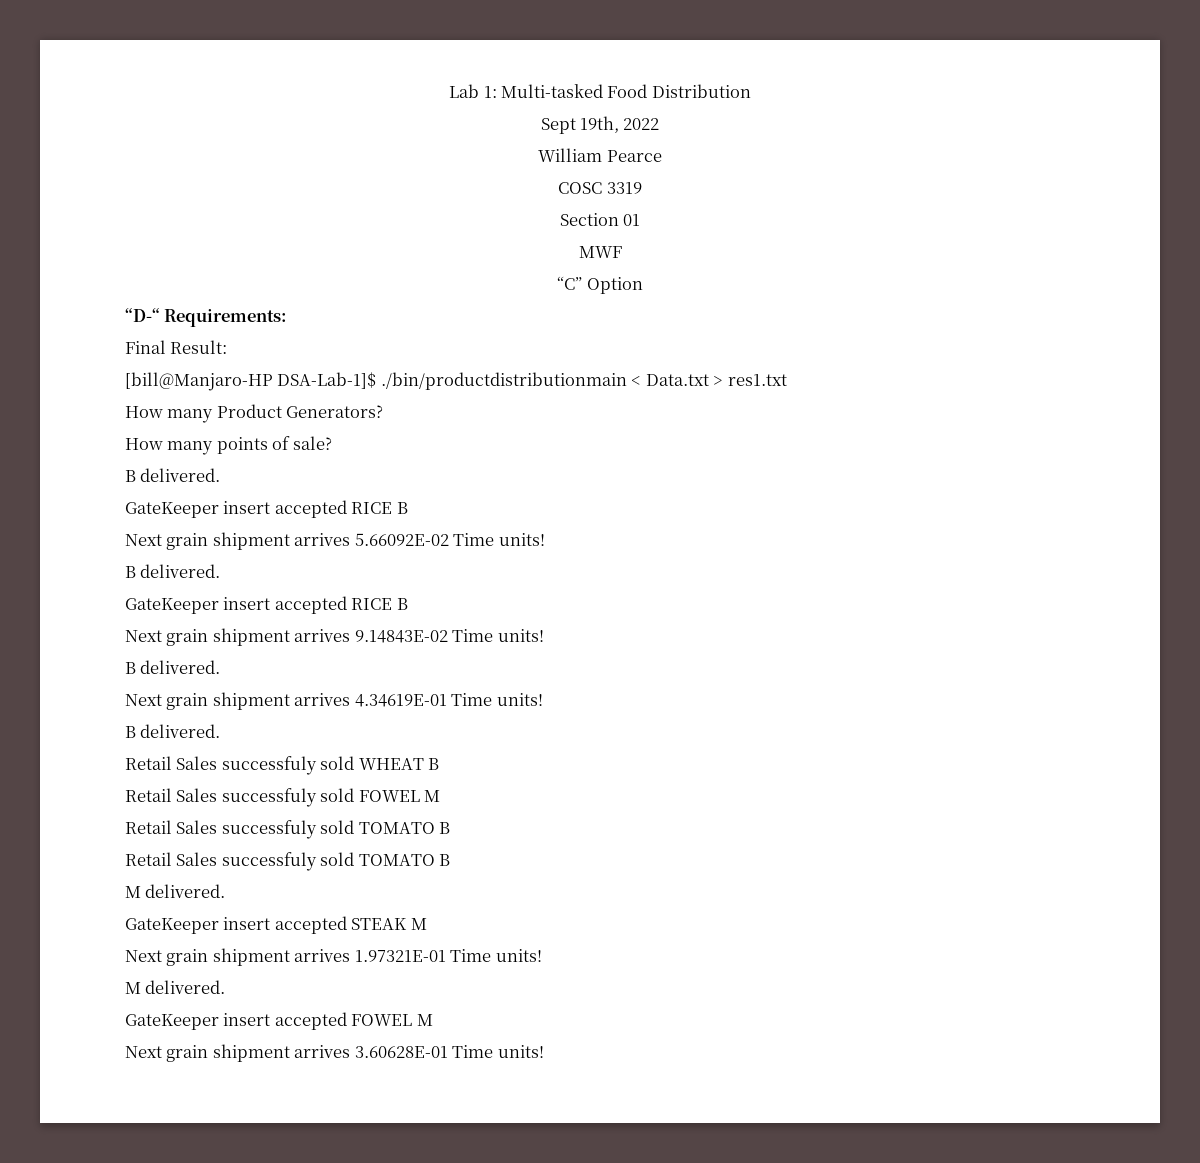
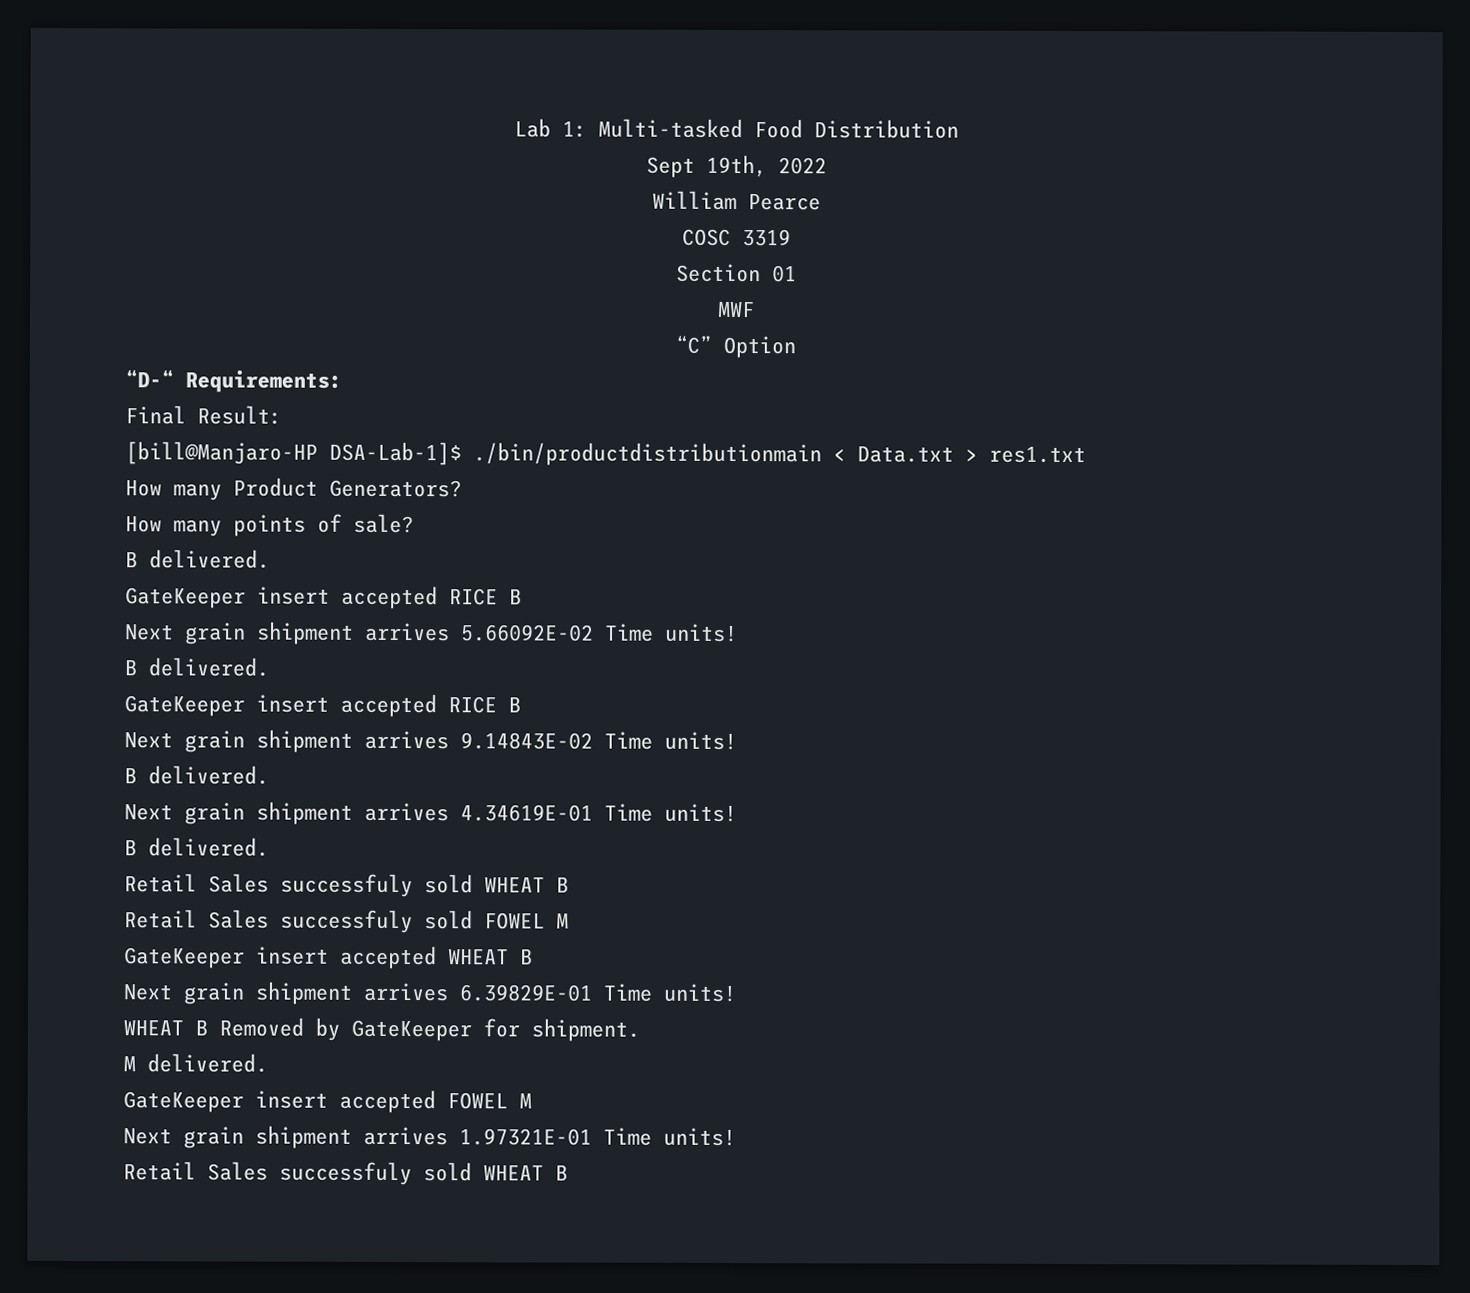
  Retail Sales successfuly sold FOWEL M
- Retail Sales successfuly sold TOMATO B
- Retail Sales successfuly sold TOMATO B
- M delivered.
- GateKeeper insert accepted STEAK M
- Next grain shipment arrives 1.97321E-01 Time units!
+ GateKeeper insert accepted WHEAT B
+ Next grain shipment arrives 6.39829E-01 Time units!
+ WHEAT B Removed by GateKeeper for shipment.
- Next grain shipment arrives 3.60628E-01 Time units!
+ Next grain shipment arrives 1.97321E-01 Time units!
+ Retail Sales successfuly sold WHEAT B

